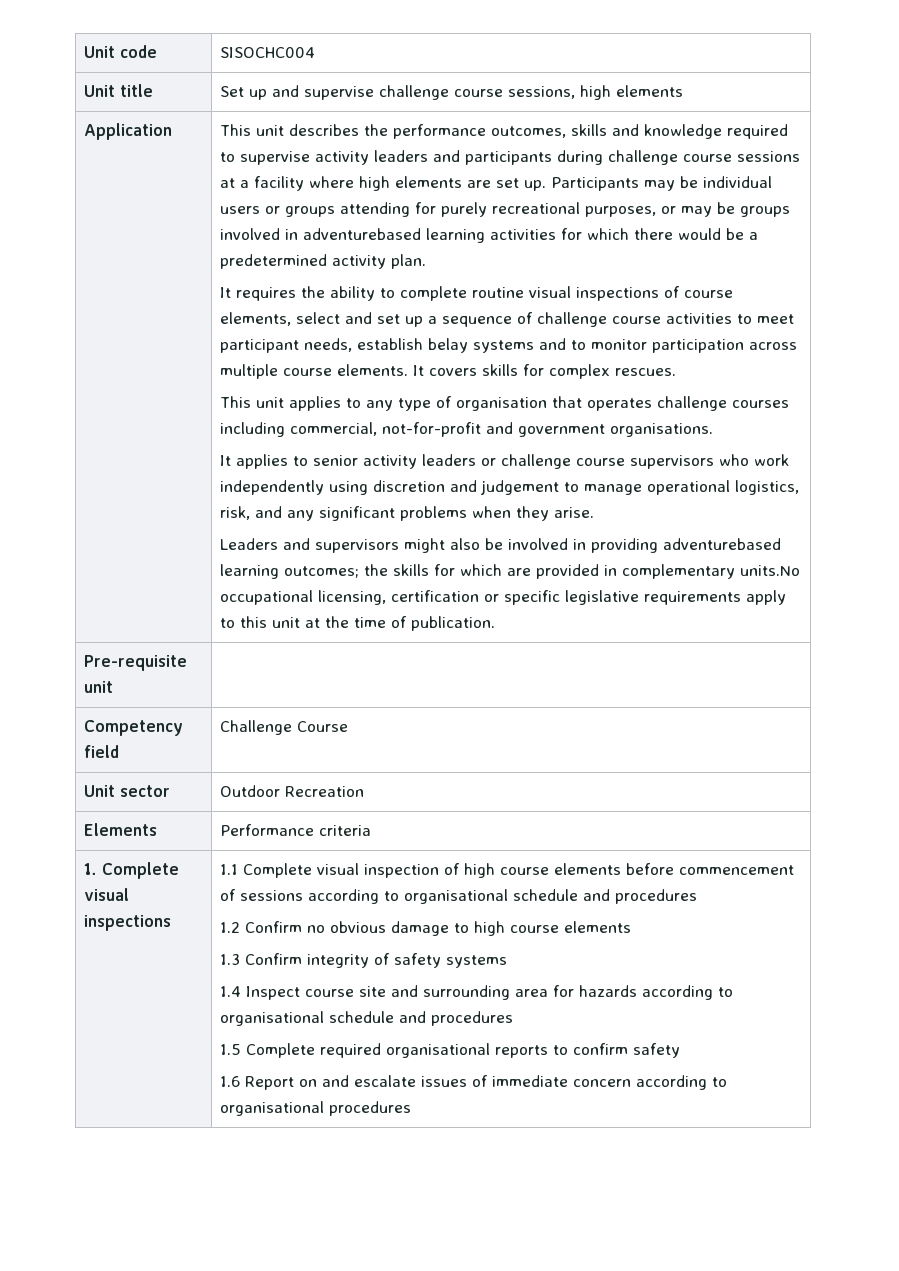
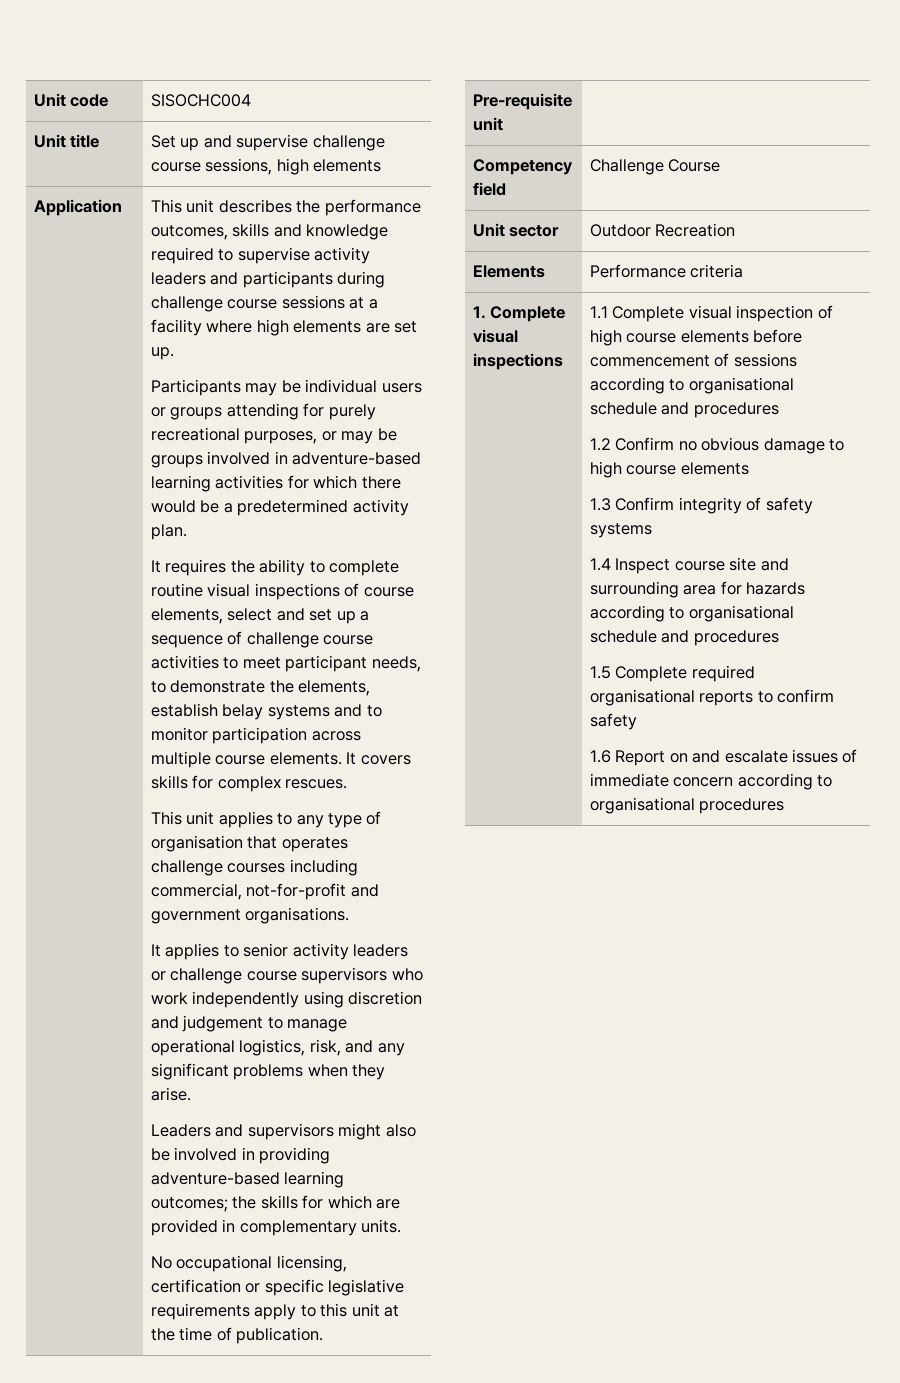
- This unit describes the performance outcomes, skills and knowledge required to supervise activity leaders and participants during challenge course sessions at a facility where high elements are set up. Participants may be individual users or groups attending for purely recreational purposes, or may be groups involved in adventurebased learning activities for which there would be a predetermined activity plan.
+ This unit describes the performance outcomes, skills and knowledge required to supervise activity leaders and participants during challenge course sessions at a facility where high elements are set up.
+ Participants may be individual users or groups attending for purely recreational purposes, or may be groups involved in adventure-based learning activities for which there would be a predetermined activity plan.
- It requires the ability to complete routine visual inspections of course elements, select and set up a sequence of challenge course activities to meet participant needs, establish belay systems and to monitor participation across multiple course elements.
+ It requires the ability to complete routine visual inspections of course elements, select and set up a sequence of challenge course activities to meet participant needs, to demonstrate the elements, establish belay systems and to monitor participation across multiple course elements.
- Leaders and supervisors might also be involved in providing adventurebased learning outcomes; the skills for which are provided in complementary units.No occupational licensing, certification or specific legislative requirements apply to this unit at the time of publication.
+ Leaders and supervisors might also be involved in providing adventure-based learning outcomes; the skills for which are provided in complementary units.
+ No occupational licensing, certification or specific legislative requirements apply to this unit at the time of publication.

